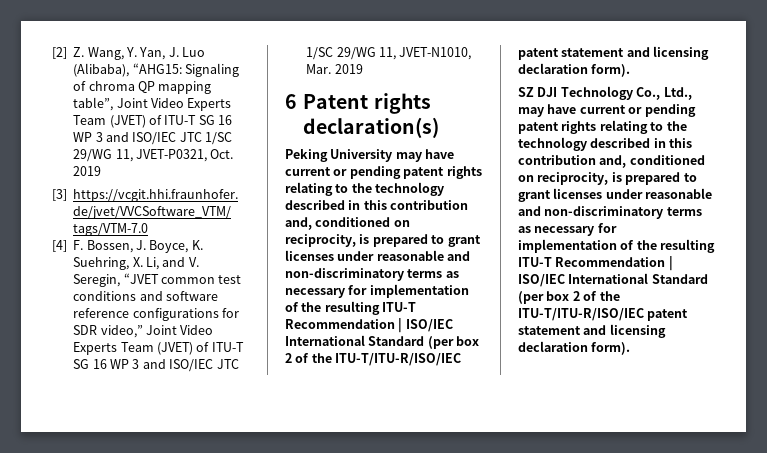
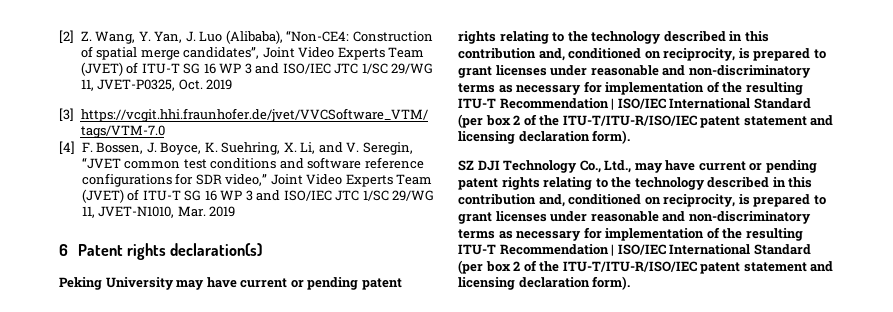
- [2] Z. Wang, Y. Yan, J. Luo (Alibaba), “AHG15: Signaling of chroma QP mapping table”, Joint Video Experts Team (JVET) of ITU-T SG 16 WP 3 and ISO/IEC JTC 1/SC 29/WG 11, JVET-P0321, Oct. 2019
+ [2] Z. Wang, Y. Yan, J. Luo (Alibaba), “Non-CE4: Construction of spatial merge candidates”, Joint Video Experts Team (JVET) of ITU-T SG 16 WP 3 and ISO/IEC JTC 1/SC 29/WG 11, JVET-P0325, Oct. 2019

